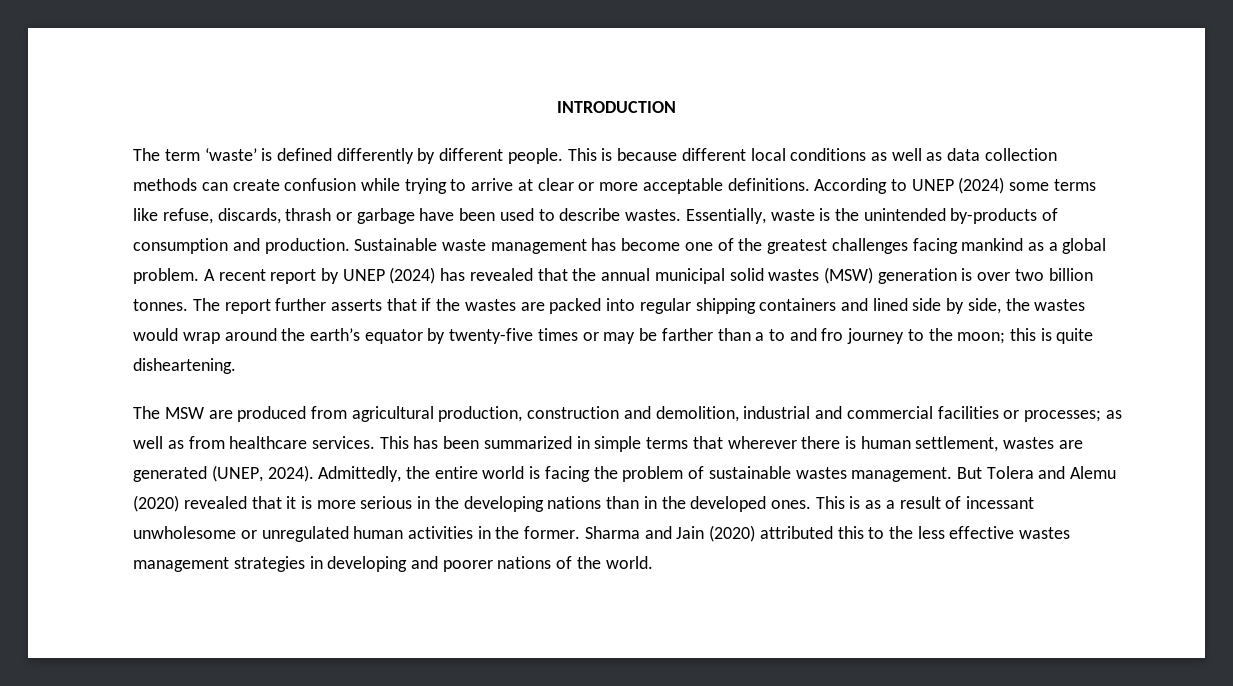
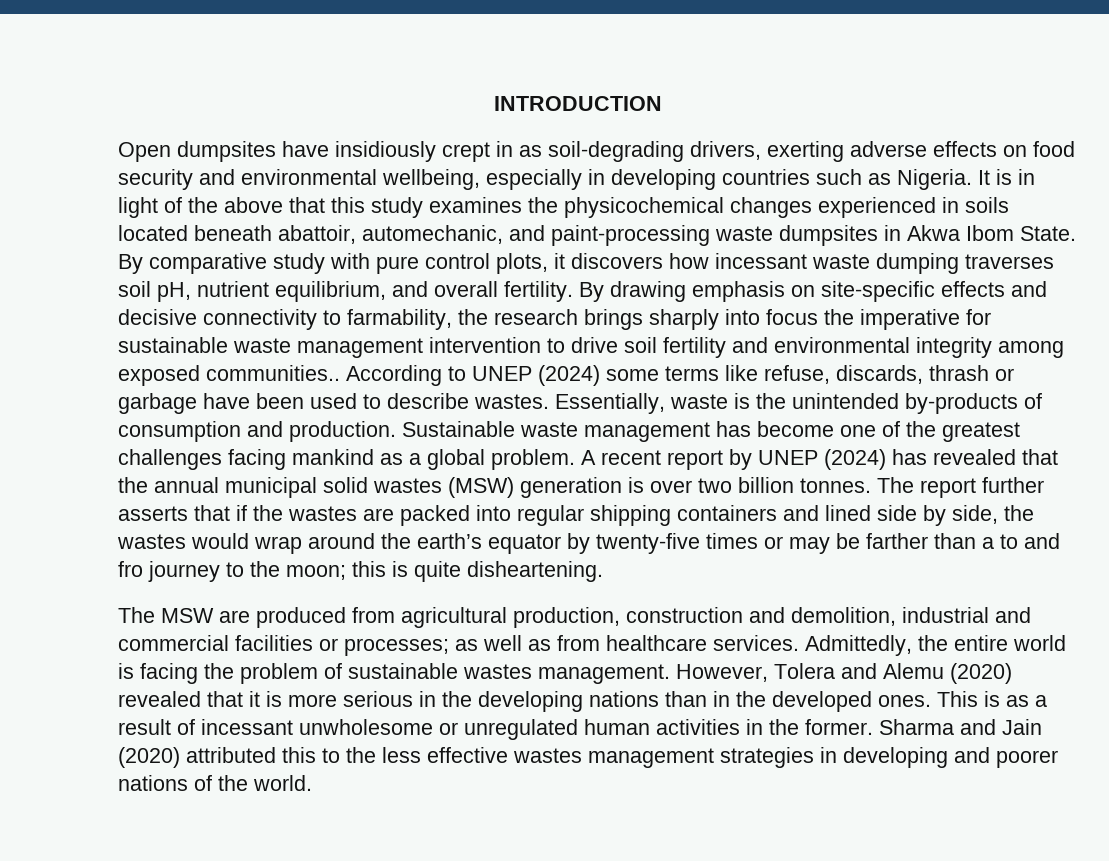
- The term ‘waste’ is defined differently by different people. This is because different local conditions as well as data collection methods can create confusion while trying to arrive at clear or more acceptable definitions.
+ Open dumpsites have insidiously crept in as soil-degrading drivers, exerting adverse effects on food security and environmental wellbeing, especially in developing countries such as Nigeria. It is in light of the above that this study examines the physicochemical changes experienced in soils located beneath abattoir, automechanic, and paint-processing waste dumpsites in Akwa Ibom State. By comparative study with pure control plots, it discovers how incessant waste dumping traverses soil pH, nutrient equilibrium, and overall fertility. By drawing emphasis on site-specific effects and decisive connectivity to farmability, the research brings sharply into focus the imperative for sustainable waste management intervention to drive soil fertility and environmental integrity among exposed communities..
- This has been summarized in simple terms that wherever there is human settlement, wastes are generated (UNEP, 2024).
- But Tolera and Alemu (2020) revealed that it is more serious in the developing nations than in the developed ones.
+ However, Tolera and Alemu (2020) revealed that it is more serious in the developing nations than in the developed ones.

